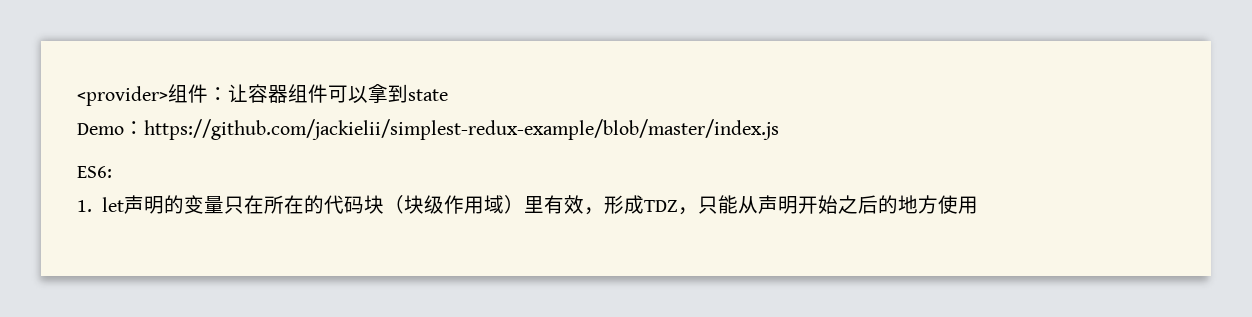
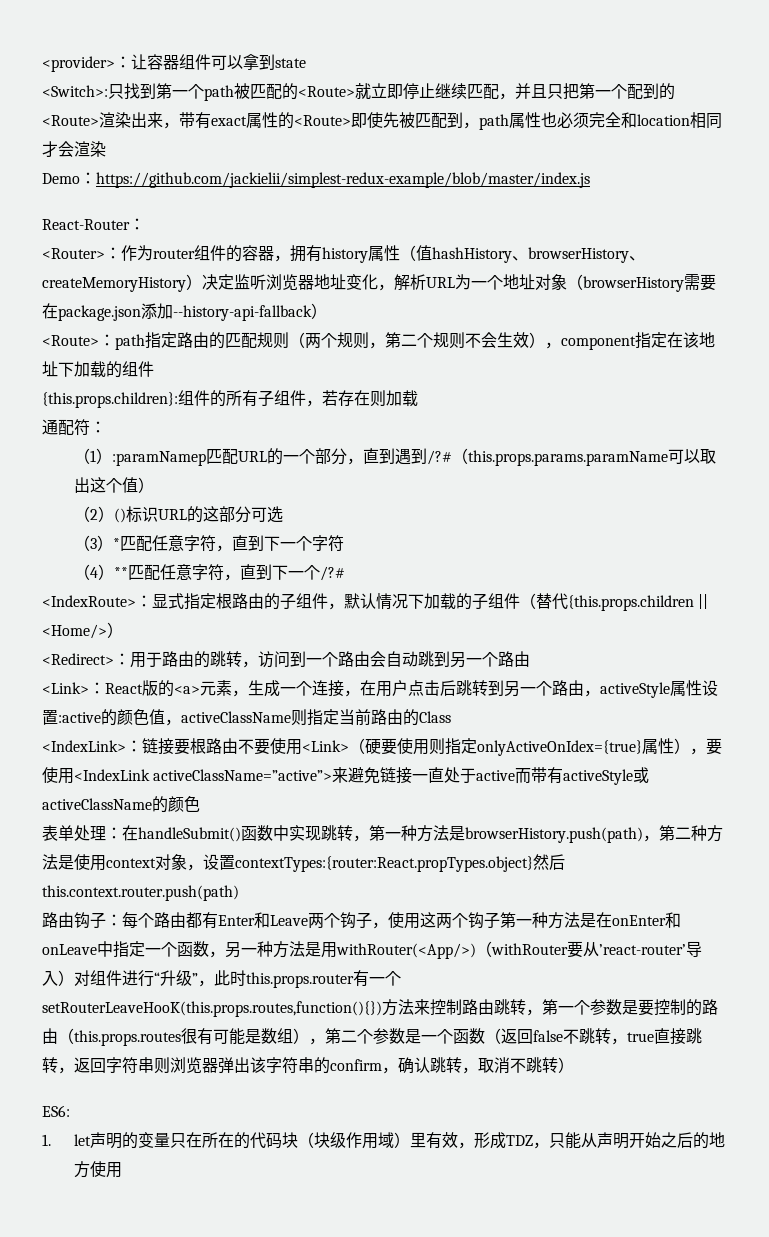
- <provider>组件：让容器组件可以拿到state
+ <provider>：让容器组件可以拿到state
+ <Switch>:只找到第一个path被匹配的<Route>就立即停止继续匹配，并且只把第一个配到的<Route>渲染出来，带有exact属性的<Route>即使先被匹配到，path属性也必须完全和location相同才会渲染
  Demo：https://github.com/jackielii/simplest-redux-example/blob/master/index.js
+ React-Router：
+ <Router>：作为router组件的容器，拥有history属性（值hashHistory、browserHistory、createMemoryHistory）决定监听浏览器地址变化，解析URL为一个地址对象（browserHistory需要在package.json添加--history-api-fallback）
+ <Route>：path指定路由的匹配规则（两个规则，第二个规则不会生效），component指定在该地址下加载的组件
+ {this.props.children}:组件的所有子组件，若存在则加载
+ 通配符：
+ （1）:paramNamep匹配URL的一个部分，直到遇到/?#（this.props.params.paramName可以取出这个值）
+ （2）()标识URL的这部分可选
+ （3）*匹配任意字符，直到下一个字符
+ （4）**匹配任意字符，直到下一个/?#
+ <IndexRoute>：显式指定根路由的子组件，默认情况下加载的子组件（替代{this.props.children || <Home/>）
+ <Redirect>：用于路由的跳转，访问到一个路由会自动跳到另一个路由
+ <Link>：React版的<a>元素，生成一个连接，在用户点击后跳转到另一个路由，activeStyle属性设置:active的颜色值，activeClassName则指定当前路由的Class
+ <IndexLink>：链接要根路由不要使用<Link>（硬要使用则指定onlyActiveOnIdex={true}属性），要使用<IndexLink activeClassName=”active”>来避免链接一直处于active而带有activeStyle或activeClassName的颜色
+ 表单处理：在handleSubmit()函数中实现跳转，第一种方法是browserHistory.push(path)，第二种方法是使用context对象，设置contextTypes:{router:React.propTypes.object}然后this.context.router.push(path)
+ 路由钩子：每个路由都有Enter和Leave两个钩子，使用这两个钩子第一种方法是在onEnter和onLeave中指定一个函数，另一种方法是用withRouter(<App/>)（withRouter要从’react-router’导入）对组件进行“升级”，此时this.props.router有一个setRouterLeaveHooK(this.props.routes,function(){})方法来控制路由跳转，第一个参数是要控制的路由（this.props.routes很有可能是数组），第二个参数是一个函数（返回false不跳转，true直接跳转，返回字符串则浏览器弹出该字符串的confirm，确认跳转，取消不跳转）

